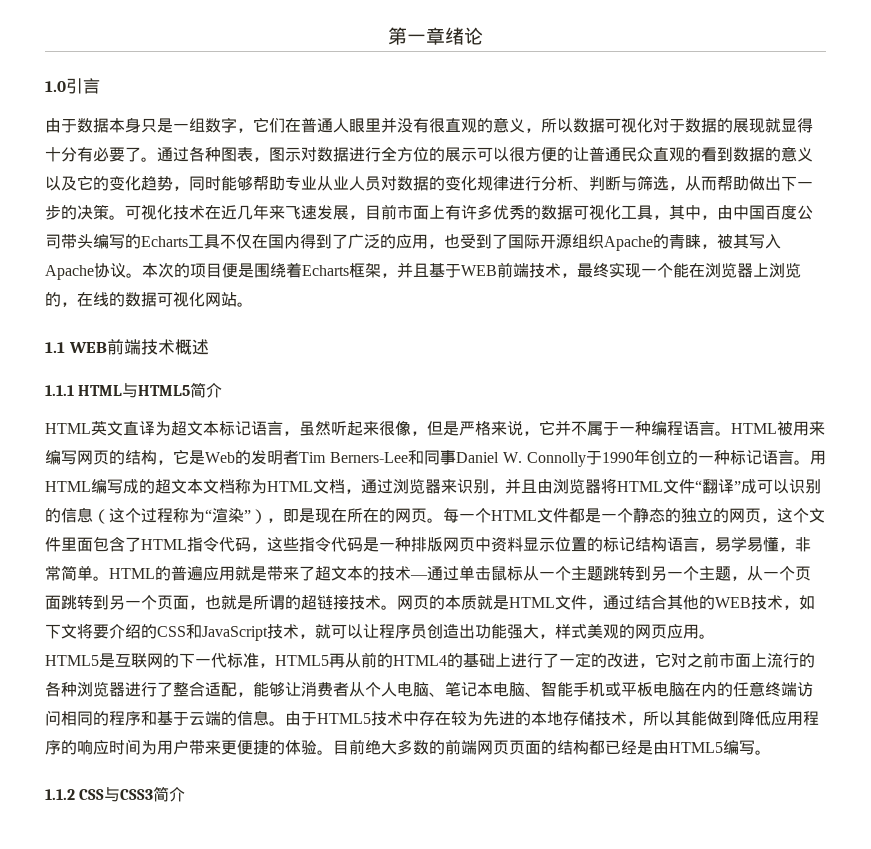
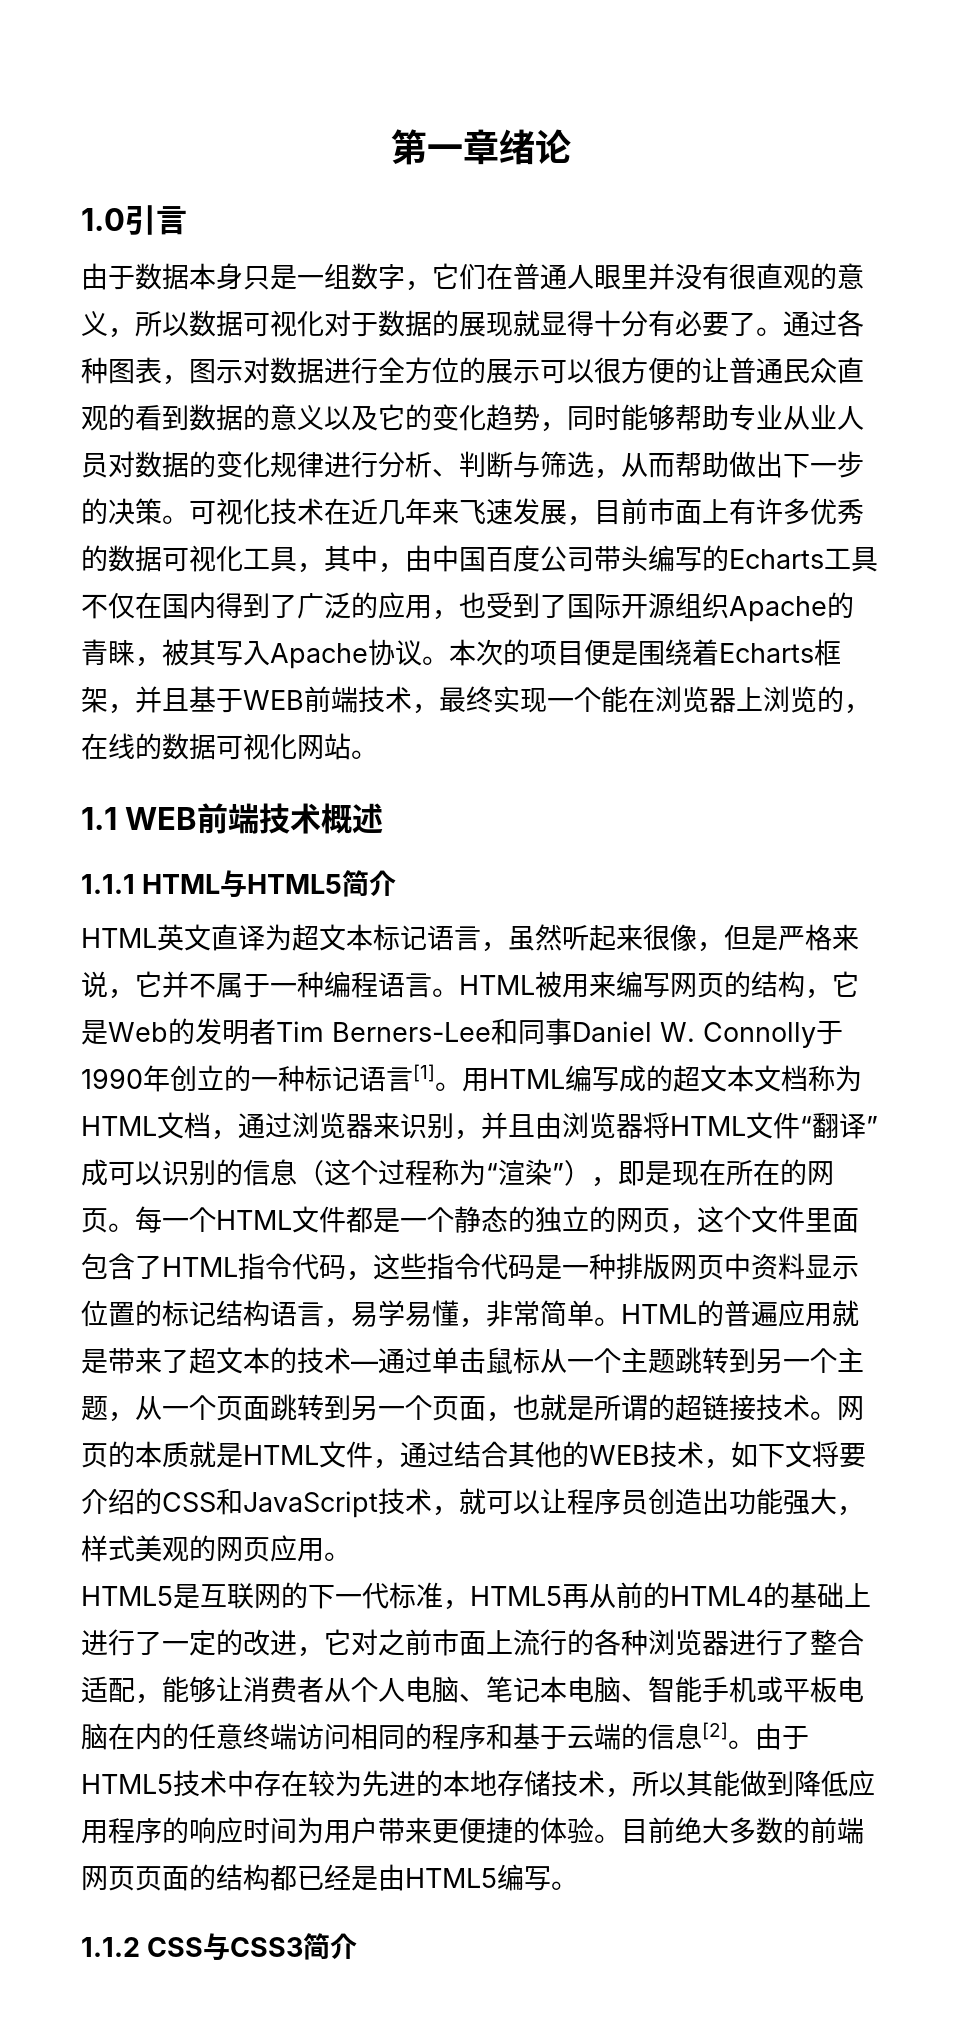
- HTML被用来编写网页的结构，它是Web的发明者Tim Berners-Lee和同事Daniel W. Connolly于1990年创立的一种标记语言。
+ HTML被用来编写网页的结构，它是Web的发明者Tim Berners-Lee和同事Daniel W. Connolly于1990年创立的一种标记语言[1]。
- HTML5是互联网的下一代标准，HTML5再从前的HTML4的基础上进行了一定的改进，它对之前市面上流行的各种浏览器进行了整合适配，能够让消费者从个人电脑、笔记本电脑、智能手机或平板电脑在内的任意终端访问相同的程序和基于云端的信息。
+ HTML5是互联网的下一代标准，HTML5再从前的HTML4的基础上进行了一定的改进，它对之前市面上流行的各种浏览器进行了整合适配，能够让消费者从个人电脑、笔记本电脑、智能手机或平板电脑在内的任意终端访问相同的程序和基于云端的信息[2]。

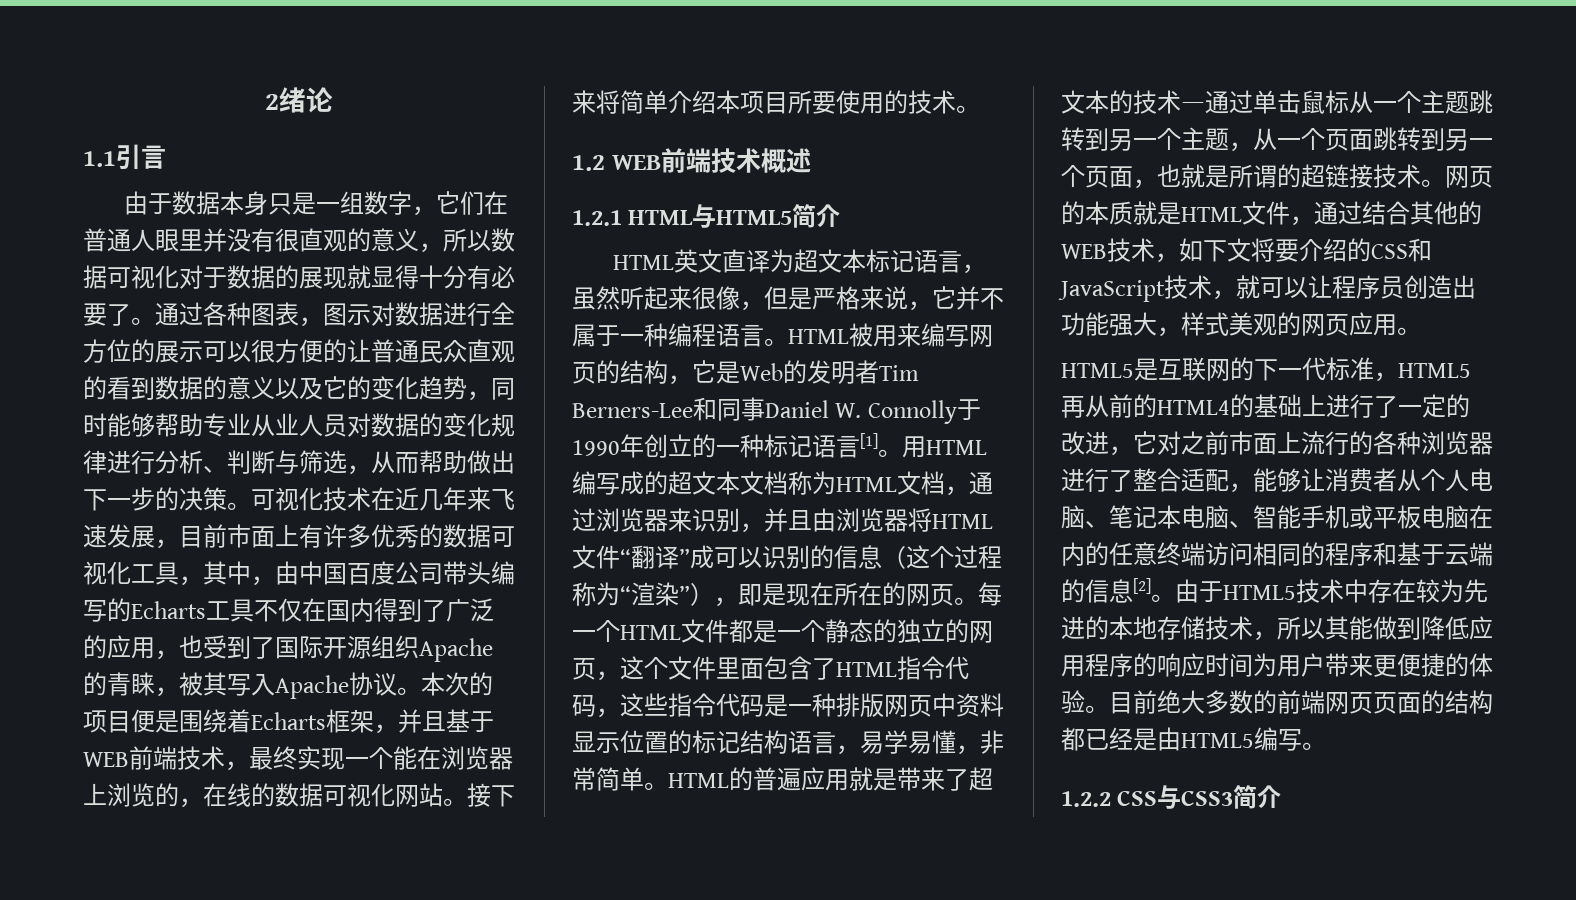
- 第一章绪论
+ 2绪论
- 1.0引言
+ 1.1引言
- 本次的项目便是围绕着Echarts框架，并且基于WEB前端技术，最终实现一个能在浏览器上浏览的，在线的数据可视化网站。
- 1.1 WEB前端技术概述
+ 本次的项目便是围绕着Echarts框架，并且基于WEB前端技术，最终实现一个能在浏览器上浏览的，在线的数据可视化网站。接下来将简单介绍本项目所要使用的技术。
+ 1.2 WEB前端技术概述
- 1.1.1 HTML与HTML5简介
+ 1.2.1 HTML与HTML5简介
- 1.1.2 CSS与CSS3简介
+ 1.2.2 CSS与CSS3简介

